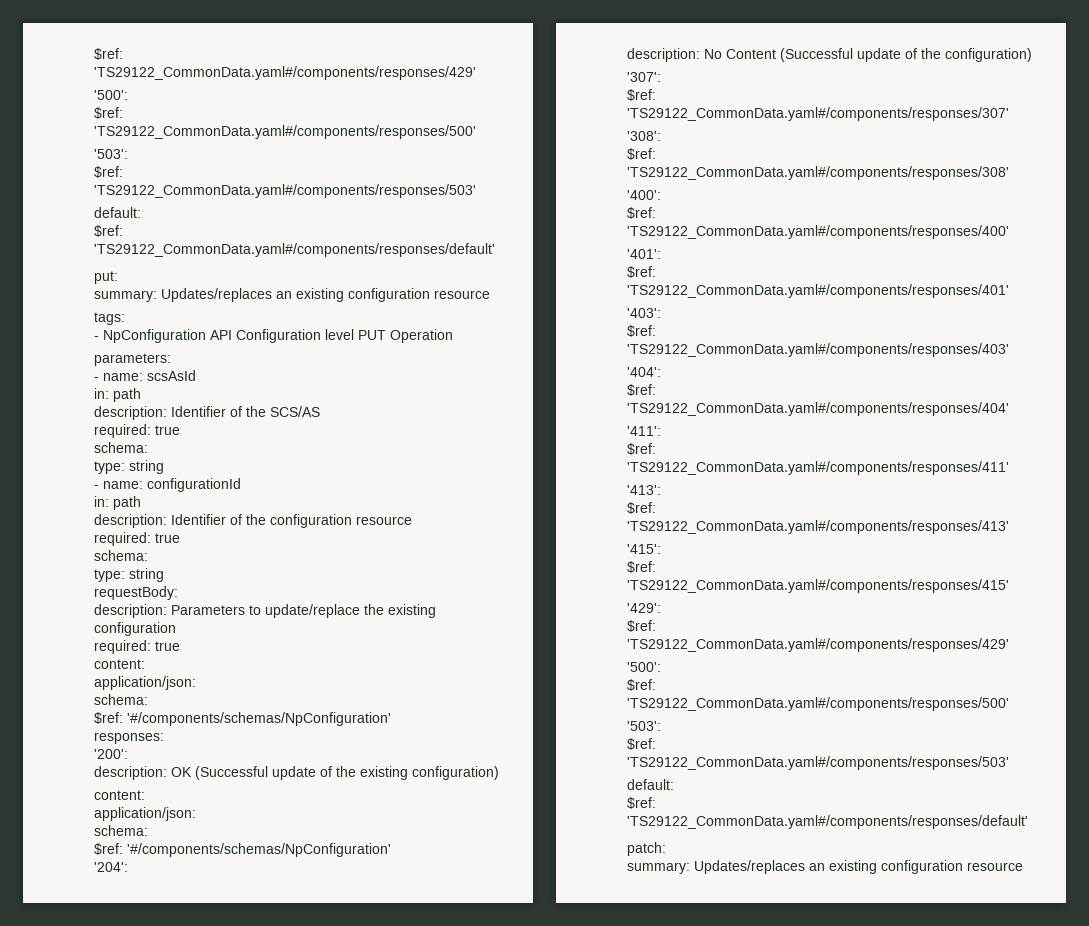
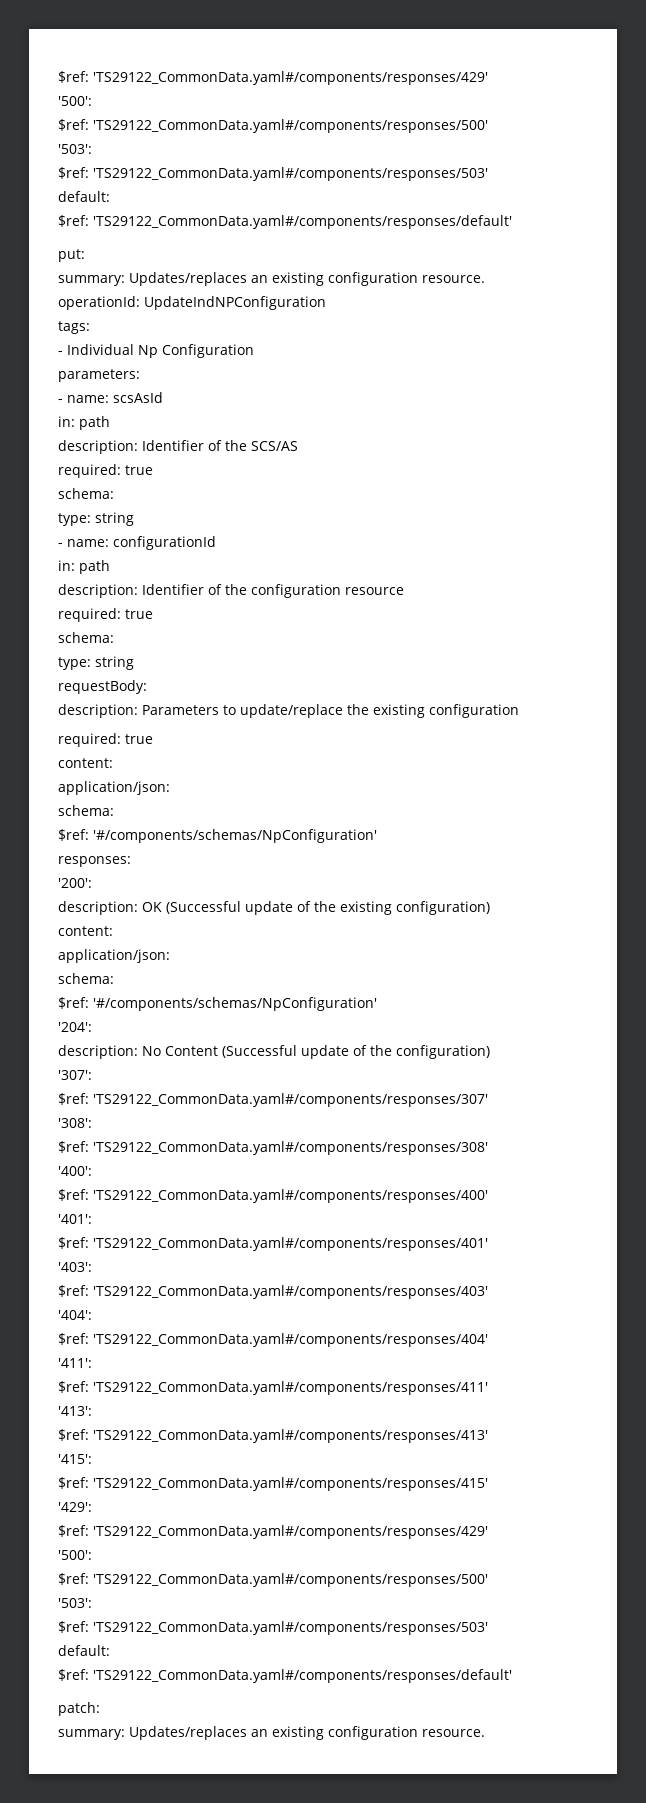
  put:
- summary: Updates/replaces an existing configuration resource
+ summary: Updates/replaces an existing configuration resource.
+ operationId: UpdateIndNPConfiguration
- - NpConfiguration API Configuration level PUT Operation
+ - Individual Np Configuration
  patch:
- summary: Updates/replaces an existing configuration resource
+ summary: Updates/replaces an existing configuration resource.

